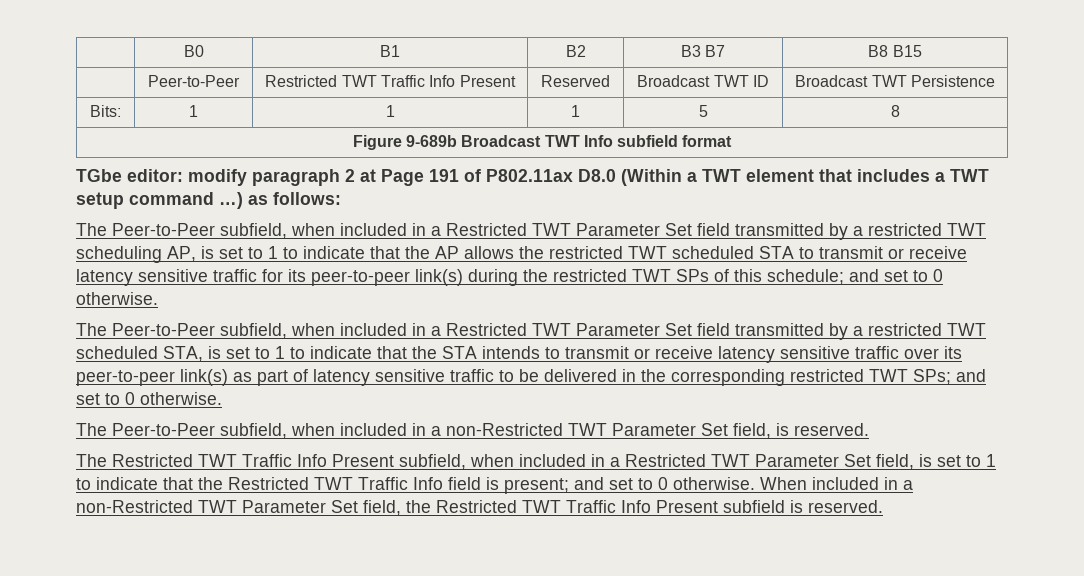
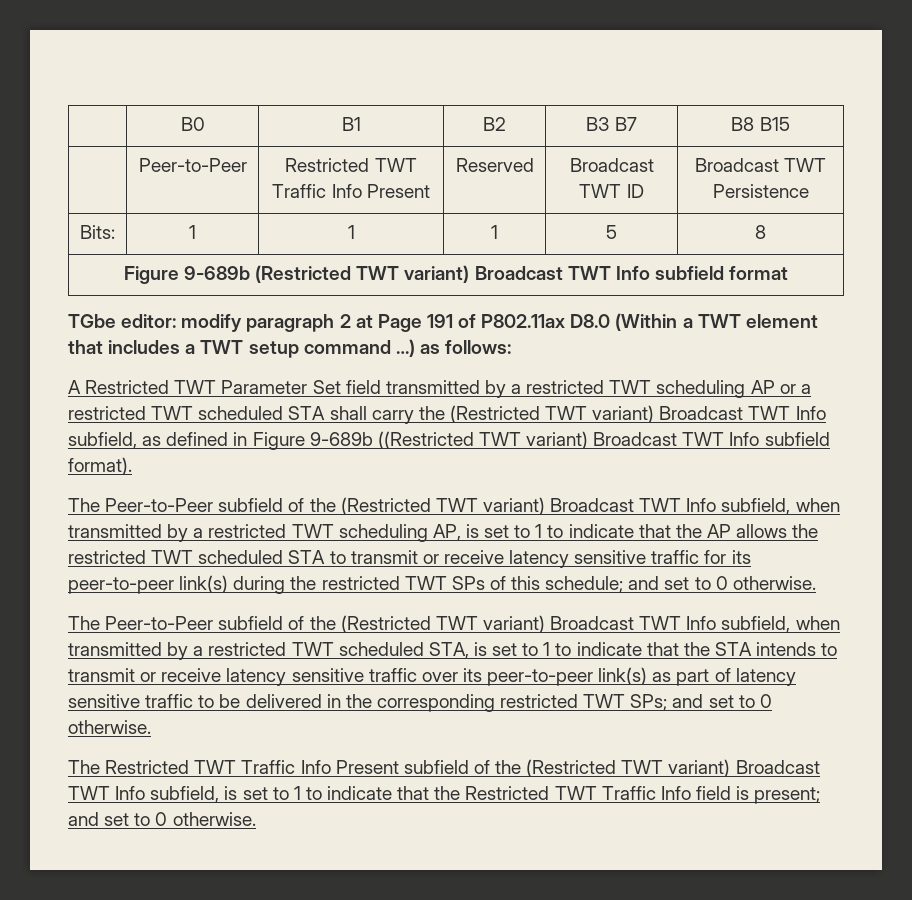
- Figure 9-689b Broadcast TWT Info subfield format
+ Figure 9-689b (Restricted TWT variant) Broadcast TWT Info subfield format
- The Peer-to-Peer subfield, when included in a Restricted TWT Parameter Set field transmitted by a restricted TWT scheduling AP, is set to 1 to indicate that the AP allows the restricted TWT scheduled STA to transmit or receive latency sensitive traffic for its peer-to-peer link(s) during the restricted TWT SPs of this schedule; and set to 0 otherwise.
+ A Restricted TWT Parameter Set field transmitted by a restricted TWT scheduling AP or a restricted TWT scheduled STA shall carry the (Restricted TWT variant) Broadcast TWT Info subfield, as defined in Figure 9-689b ((Restricted TWT variant) Broadcast TWT Info subfield format).
+ The Peer-to-Peer subfield of the (Restricted TWT variant) Broadcast TWT Info subfield, when transmitted by a restricted TWT scheduling AP, is set to 1 to indicate that the AP allows the restricted TWT scheduled STA to transmit or receive latency sensitive traffic for its peer-to-peer link(s) during the restricted TWT SPs of this schedule; and set to 0 otherwise.
- The Peer-to-Peer subfield, when included in a Restricted TWT Parameter Set field transmitted by a restricted TWT scheduled STA, is set to 1 to indicate that the STA intends to transmit or receive latency sensitive traffic over its peer-to-peer link(s) as part of latency sensitive traffic to be delivered in the corresponding restricted TWT SPs; and set to 0 otherwise.
+ The Peer-to-Peer subfield of the (Restricted TWT variant) Broadcast TWT Info subfield, when transmitted by a restricted TWT scheduled STA, is set to 1 to indicate that the STA intends to transmit or receive latency sensitive traffic over its peer-to-peer link(s) as part of latency sensitive traffic to be delivered in the corresponding restricted TWT SPs; and set to 0 otherwise.
- The Peer-to-Peer subfield, when included in a non-Restricted TWT Parameter Set field, is reserved.
- The Restricted TWT Traffic Info Present subfield, when included in a Restricted TWT Parameter Set field, is set to 1 to indicate that the Restricted TWT Traffic Info field is present; and set to 0 otherwise. When included in a non-Restricted TWT Parameter Set field, the Restricted TWT Traffic Info Present subfield is reserved.
+ The Restricted TWT Traffic Info Present subfield of the (Restricted TWT variant) Broadcast TWT Info subfield, is set to 1 to indicate that the Restricted TWT Traffic Info field is present; and set to 0 otherwise.

